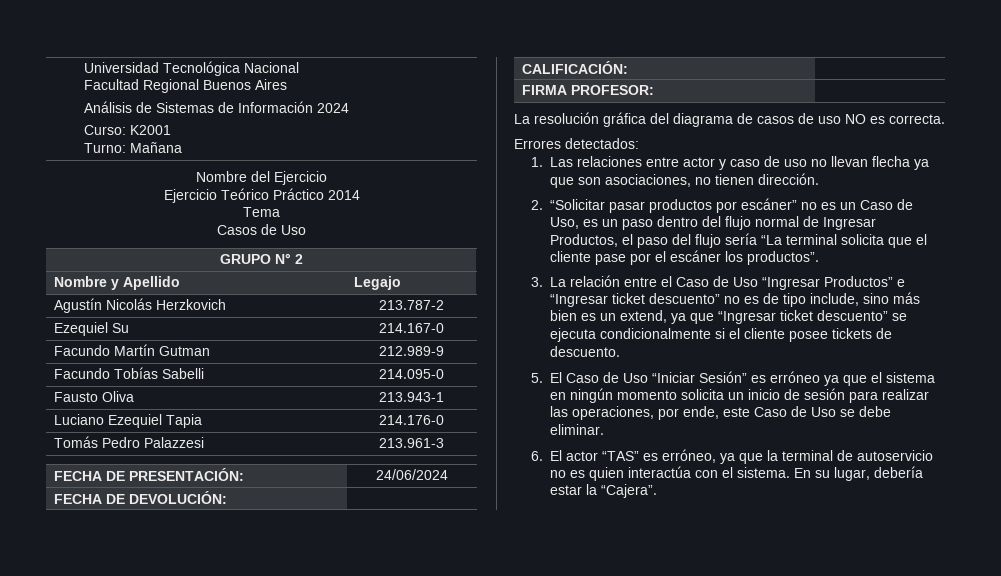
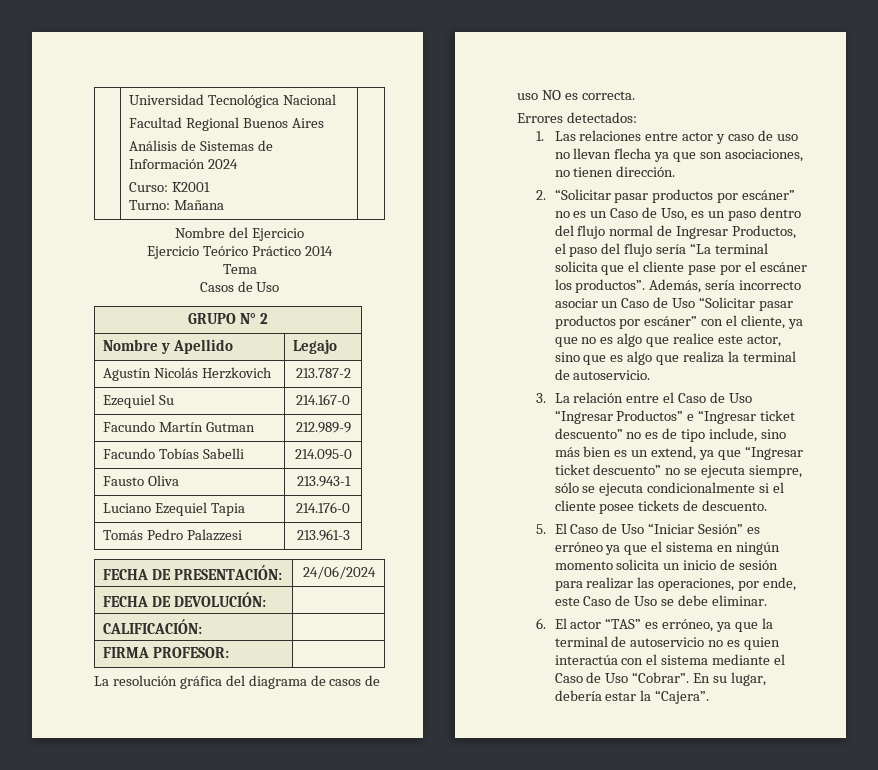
+ Además, sería incorrecto asociar un Caso de Uso “Solicitar pasar productos por escáner” con el cliente, ya que no es algo que realice este actor, sino que es algo que realiza la terminal de autoservicio.
- 3. La relación entre el Caso de Uso “Ingresar Productos” e “Ingresar ticket descuento” no es de tipo include, sino más bien es un extend, ya que “Ingresar ticket descuento” se ejecuta condicionalmente si el cliente posee tickets de descuento.
+ 3. La relación entre el Caso de Uso “Ingresar Productos” e “Ingresar ticket descuento” no es de tipo include, sino más bien es un extend, ya que “Ingresar ticket descuento” no se ejecuta siempre, sólo se ejecuta condicionalmente si el cliente posee tickets de descuento.
- 6. El actor “TAS” es erróneo, ya que la terminal de autoservicio no es quien interactúa con el sistema.
+ 6. El actor “TAS” es erróneo, ya que la terminal de autoservicio no es quien interactúa con el sistema mediante el Caso de Uso “Cobrar”.

